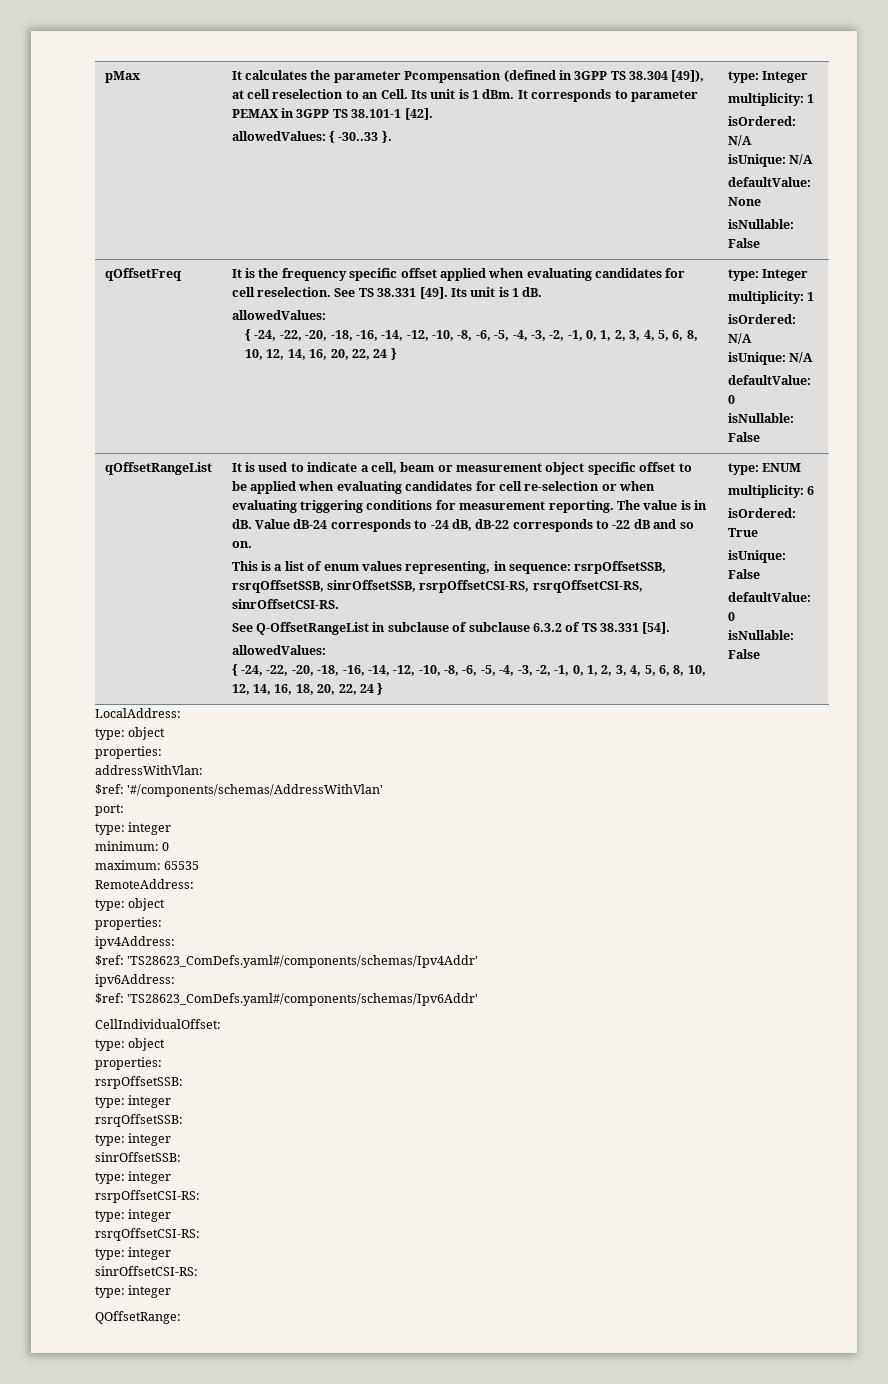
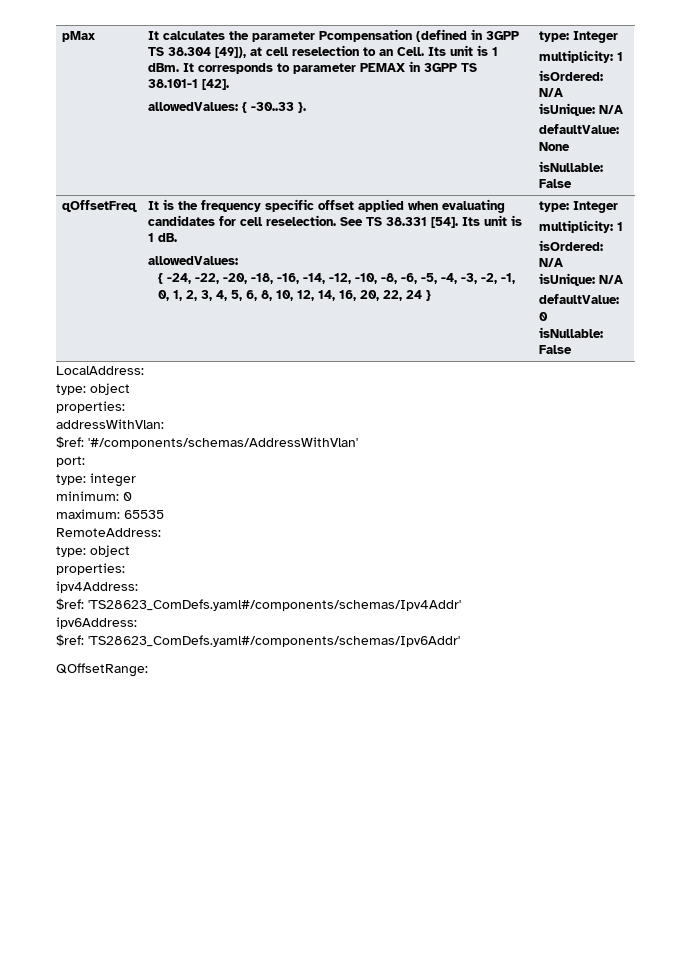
- See TS 38.331 [49].
+ See TS 38.331 [54].
- qOffsetRangeList | It is used to indicate a cell, beam or measurement object specific offset to be applied when evaluating candidates for cell re-selection or when evaluating triggering conditions for measurement reporting. The value is in dB. Value dB-24 corresponds to -24 dB, dB-22 corresponds to -22 dB and so on.
- This is a list of enum values representing, in sequence: rsrpOffsetSSB, rsrqOffsetSSB, sinrOffsetSSB, rsrpOffsetCSI-RS, rsrqOffsetCSI-RS, sinrOffsetCSI-RS.
- See Q-OffsetRangeList in subclause of subclause 6.3.2 of TS 38.331 [54].
- allowedValues:
- { -24, -22, -20, -18, -16, -14, -12, -10, -8, -6, -5, -4, -3, -2, -1, 0, 1, 2, 3, 4, 5, 6, 8, 10, 12, 14, 16, 18, 20, 22, 24 } | type: ENUM
- multiplicity: 6
- isOrdered: True
- isUnique: False
- defaultValue: 0
- isNullable: False
- CellIndividualOffset:
- type: object
- properties:
- rsrpOffsetSSB:
- type: integer
- rsrqOffsetSSB:
- type: integer
- sinrOffsetSSB:
- type: integer
- rsrpOffsetCSI-RS:
- type: integer
- rsrqOffsetCSI-RS:
- type: integer
- sinrOffsetCSI-RS:
- type: integer

